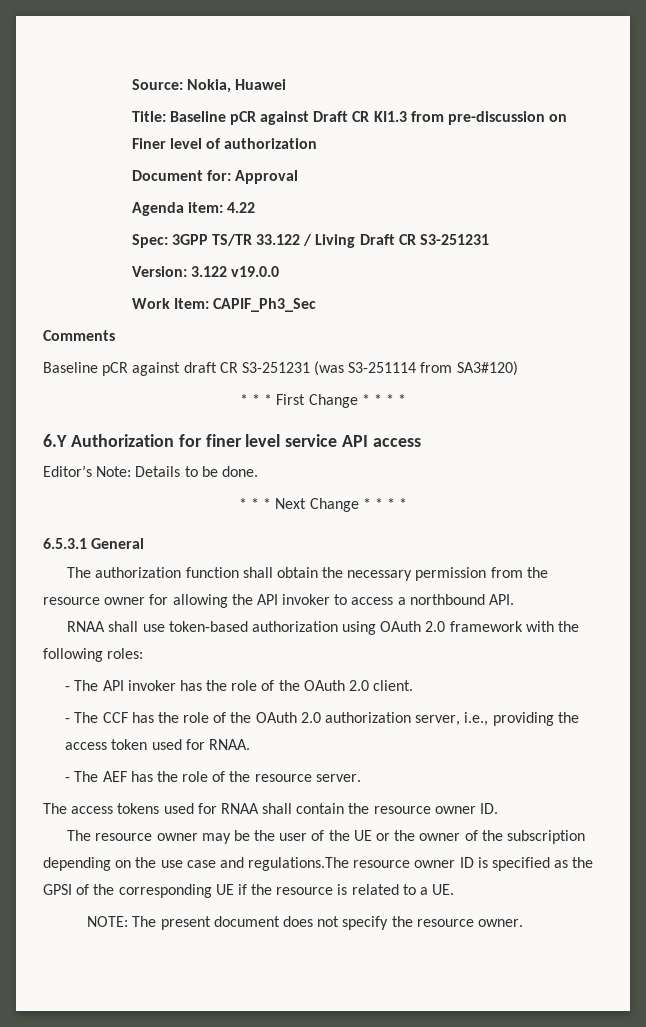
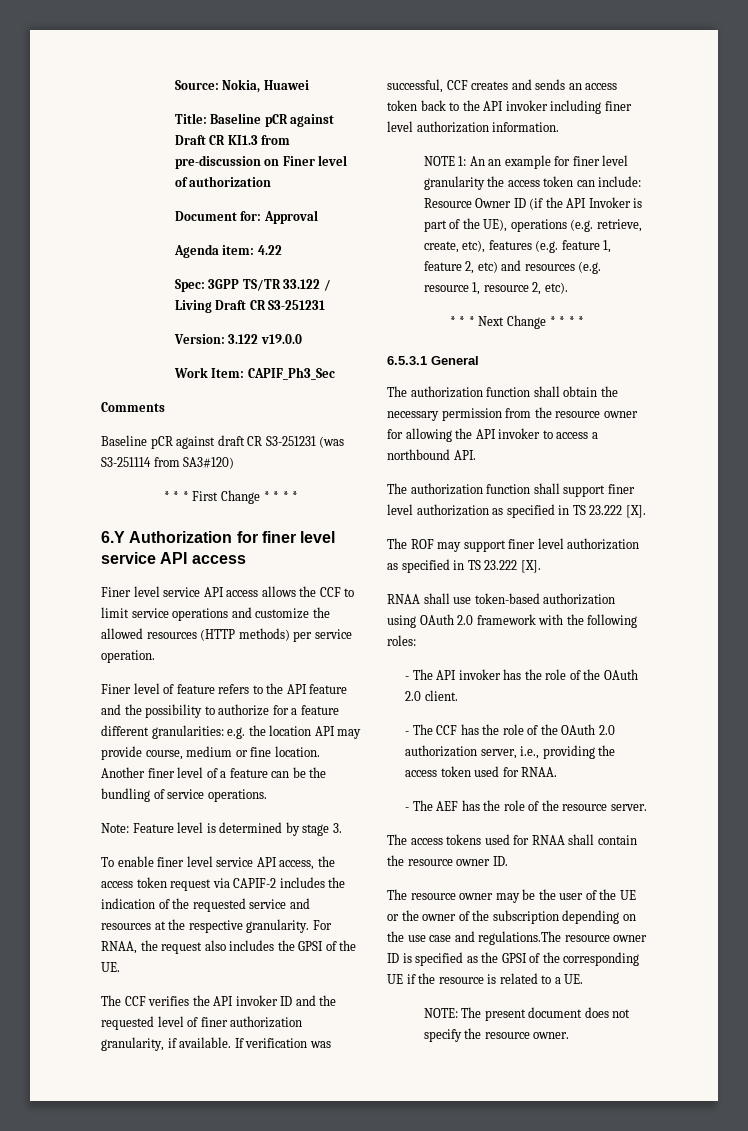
- Editor’s Note: Details to be done.
+ Finer level service API access allows the CCF to limit service operations and customize the allowed resources (HTTP methods) per service operation.
+ Finer level of feature refers to the API feature and the possibility to authorize for a feature different granularities: e.g. the location API may provide course, medium or fine location. Another finer level of a feature can be the bundling of service operations.
+ Note: Feature level is determined by stage 3.
+ To enable finer level service API access, the access token request via CAPIF-2 includes the indication of the requested service and resources at the respective granularity. For RNAA, the request also includes the GPSI of the UE.
+ The CCF verifies the API invoker ID and the requested level of finer authorization granularity, if available. If verification was successful, CCF creates and sends an access token back to the API invoker including finer level authorization information.
+ NOTE 1: An an example for finer level granularity the access token can include: Resource Owner ID (if the API Invoker is part of the UE), operations (e.g. retrieve, create, etc), features (e.g. feature 1, feature 2, etc) and resources (e.g. resource 1, resource 2, etc).
+ The authorization function shall support finer level authorization as specified in TS 23.222 [X].
+ The ROF may support finer level authorization as specified in TS 23.222 [X].

